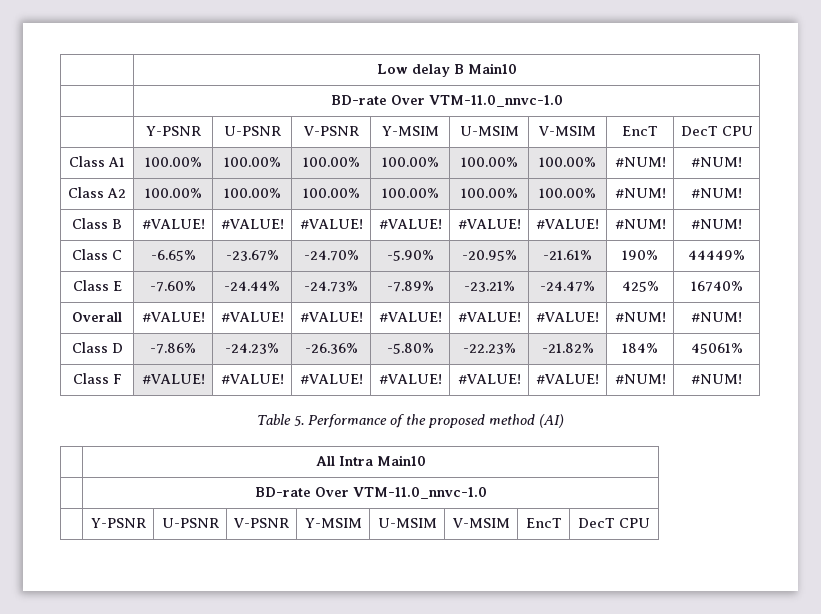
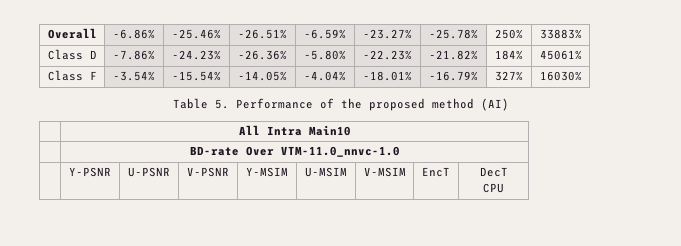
- | Low delay B Main10
- | BD-rate Over VTM-11.0_nnvc-1.0
- | Y-PSNR | U-PSNR | V-PSNR | Y-MSIM | U-MSIM | V-MSIM | EncT | DecT CPU
- Class A1 | 100.00% | 100.00% | 100.00% | 100.00% | 100.00% | 100.00% | #NUM! | #NUM!
- Class A2 | 100.00% | 100.00% | 100.00% | 100.00% | 100.00% | 100.00% | #NUM! | #NUM!
- Class B | #VALUE! | #VALUE! | #VALUE! | #VALUE! | #VALUE! | #VALUE! | #NUM! | #NUM!
- Class C | -6.65% | -23.67% | -24.70% | -5.90% | -20.95% | -21.61% | 190% | 44449%
- Class E | -7.60% | -24.44% | -24.73% | -7.89% | -23.21% | -24.47% | 425% | 16740%
- Overall | #VALUE! | #VALUE! | #VALUE! | #VALUE! | #VALUE! | #VALUE! | #NUM! | #NUM!
+ Overall | -6.86% | -25.46% | -26.51% | -6.59% | -23.27% | -25.78% | 250% | 33883%
- Class F | #VALUE! | #VALUE! | #VALUE! | #VALUE! | #VALUE! | #VALUE! | #NUM! | #NUM!
+ Class F | -3.54% | -15.54% | -14.05% | -4.04% | -18.01% | -16.79% | 327% | 16030%

